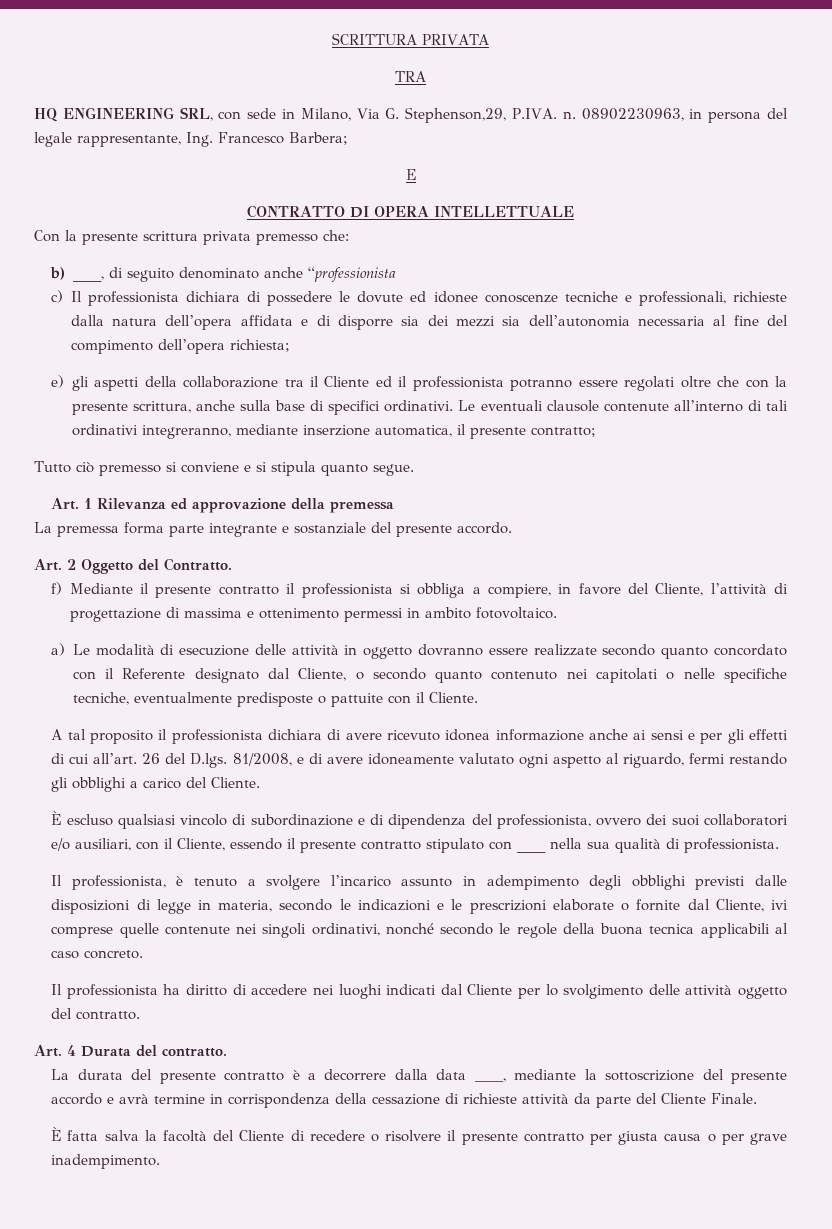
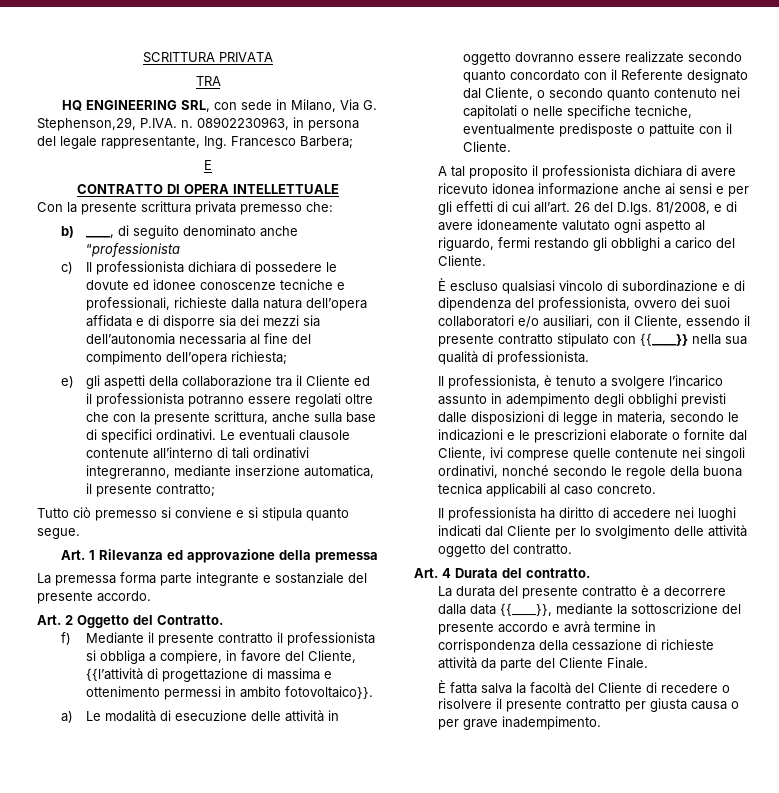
- f) Mediante il presente contratto il professionista si obbliga a compiere, in favore del Cliente, l’attività di progettazione di massima e ottenimento permessi in ambito fotovoltaico.
+ f) Mediante il presente contratto il professionista si obbliga a compiere, in favore del Cliente, {{l’attività di progettazione di massima e ottenimento permessi in ambito fotovoltaico}}.
- È escluso qualsiasi vincolo di subordinazione e di dipendenza del professionista, ovvero dei suoi collaboratori e/o ausiliari, con il Cliente, essendo il presente contratto stipulato con ____ nella sua qualità di professionista.
+ È escluso qualsiasi vincolo di subordinazione e di dipendenza del professionista, ovvero dei suoi collaboratori e/o ausiliari, con il Cliente, essendo il presente contratto stipulato con {{____}} nella sua qualità di professionista.
- La durata del presente contratto è a decorrere dalla data ____, mediante la sottoscrizione del presente accordo e avrà termine in corrispondenza della cessazione di richieste attività da parte del Cliente Finale.
+ La durata del presente contratto è a decorrere dalla data {{____}}, mediante la sottoscrizione del presente accordo e avrà termine in corrispondenza della cessazione di richieste attività da parte del Cliente Finale.

